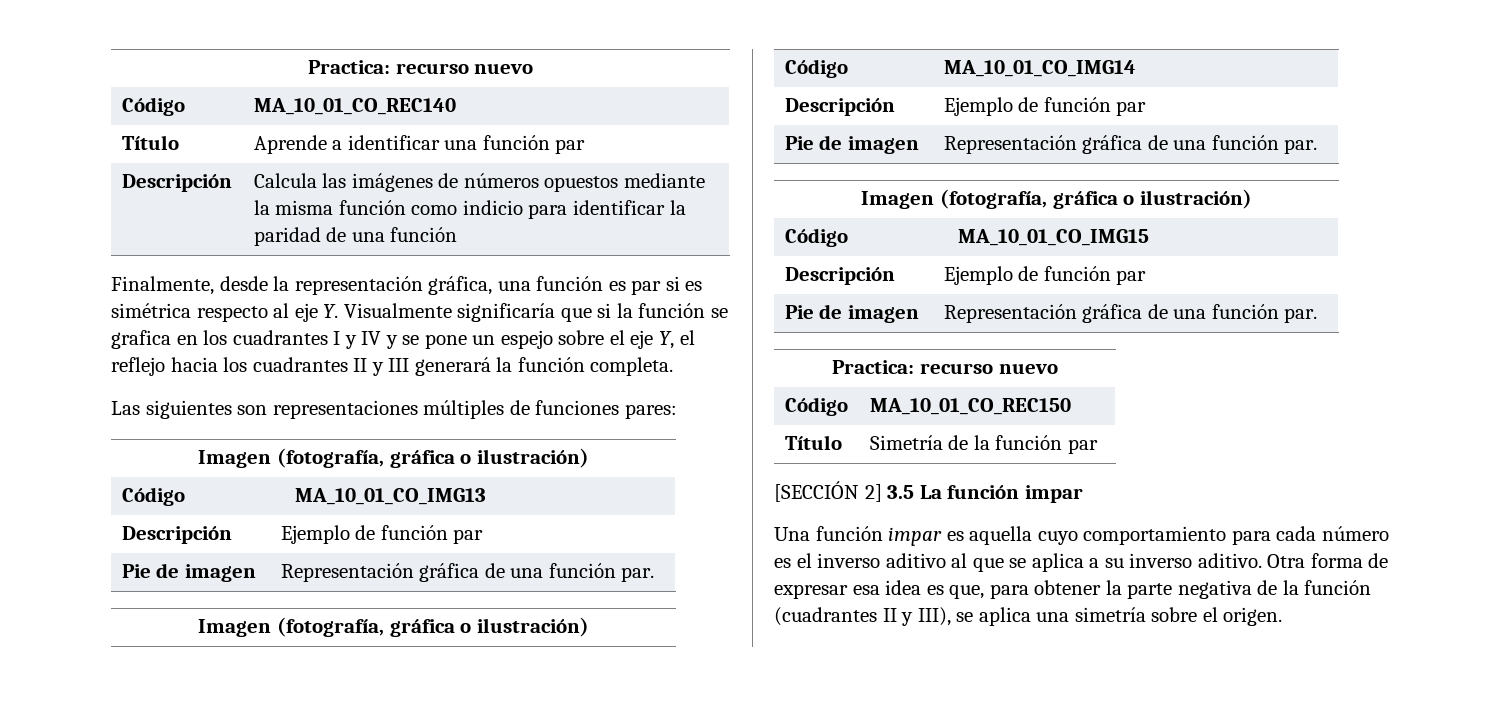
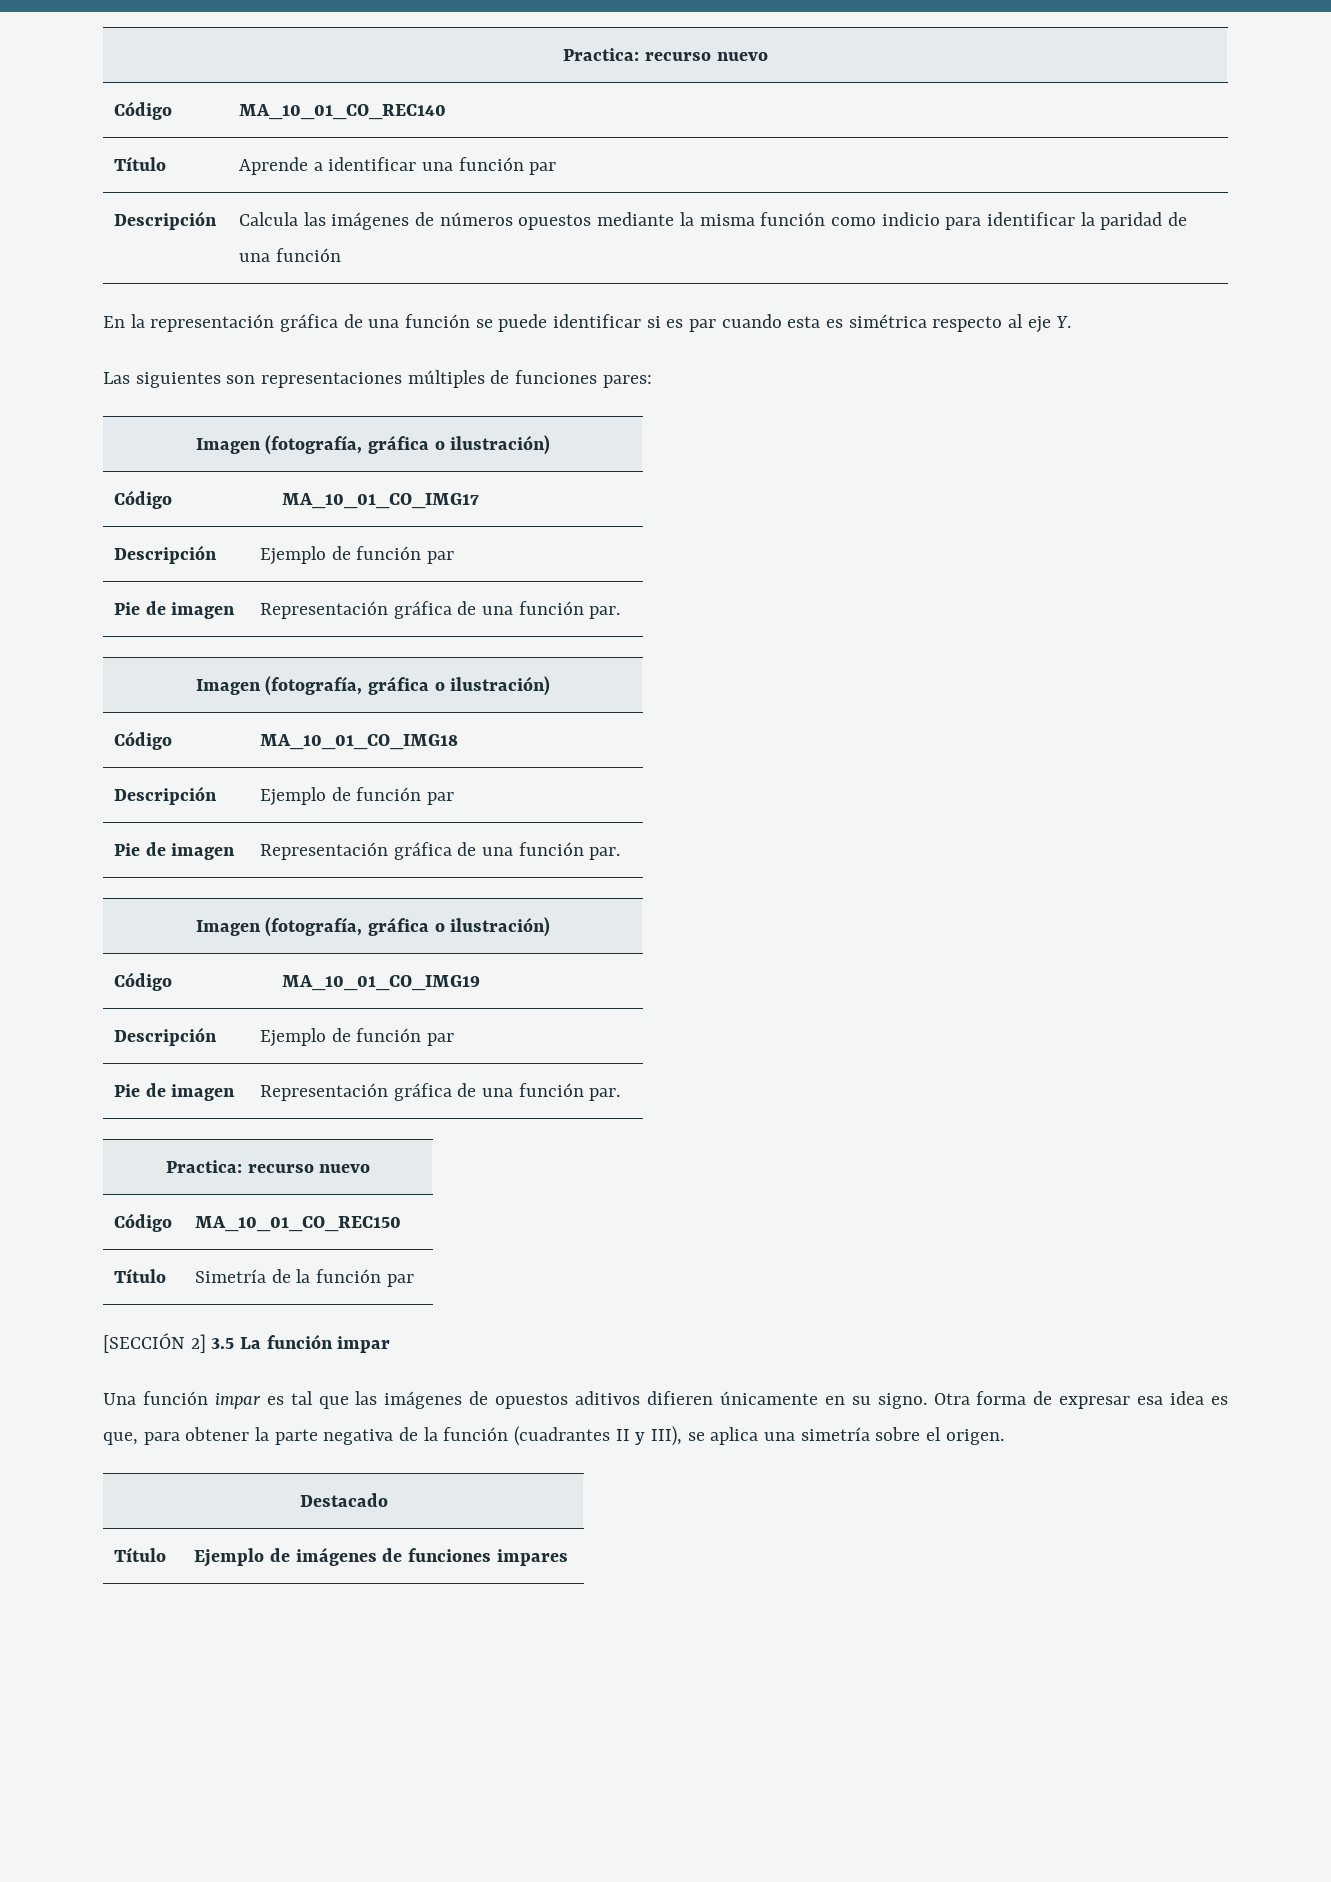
- Finalmente, desde la representación gráfica, una función es par si es simétrica respecto al eje Y. Visualmente significaría que si la función se grafica en los cuadrantes I y IV y se pone un espejo sobre el eje Y, el reflejo hacia los cuadrantes II y III generará la función completa.
+ En la representación gráfica de una función se puede identificar si es par cuando esta es simétrica respecto al eje Y.
- Código | MA_10_01_CO_IMG13
+ Código | MA_10_01_CO_IMG17
- Código | MA_10_01_CO_IMG14
+ Código | MA_10_01_CO_IMG18
- Código | MA_10_01_CO_IMG15
+ Código | MA_10_01_CO_IMG19
- Una función impar es aquella cuyo comportamiento para cada número es el inverso aditivo al que se aplica a su inverso aditivo.
+ Una función impar es tal que las imágenes de opuestos aditivos difieren únicamente en su signo.
+ Destacado
+ Título | Ejemplo de imágenes de funciones impares

